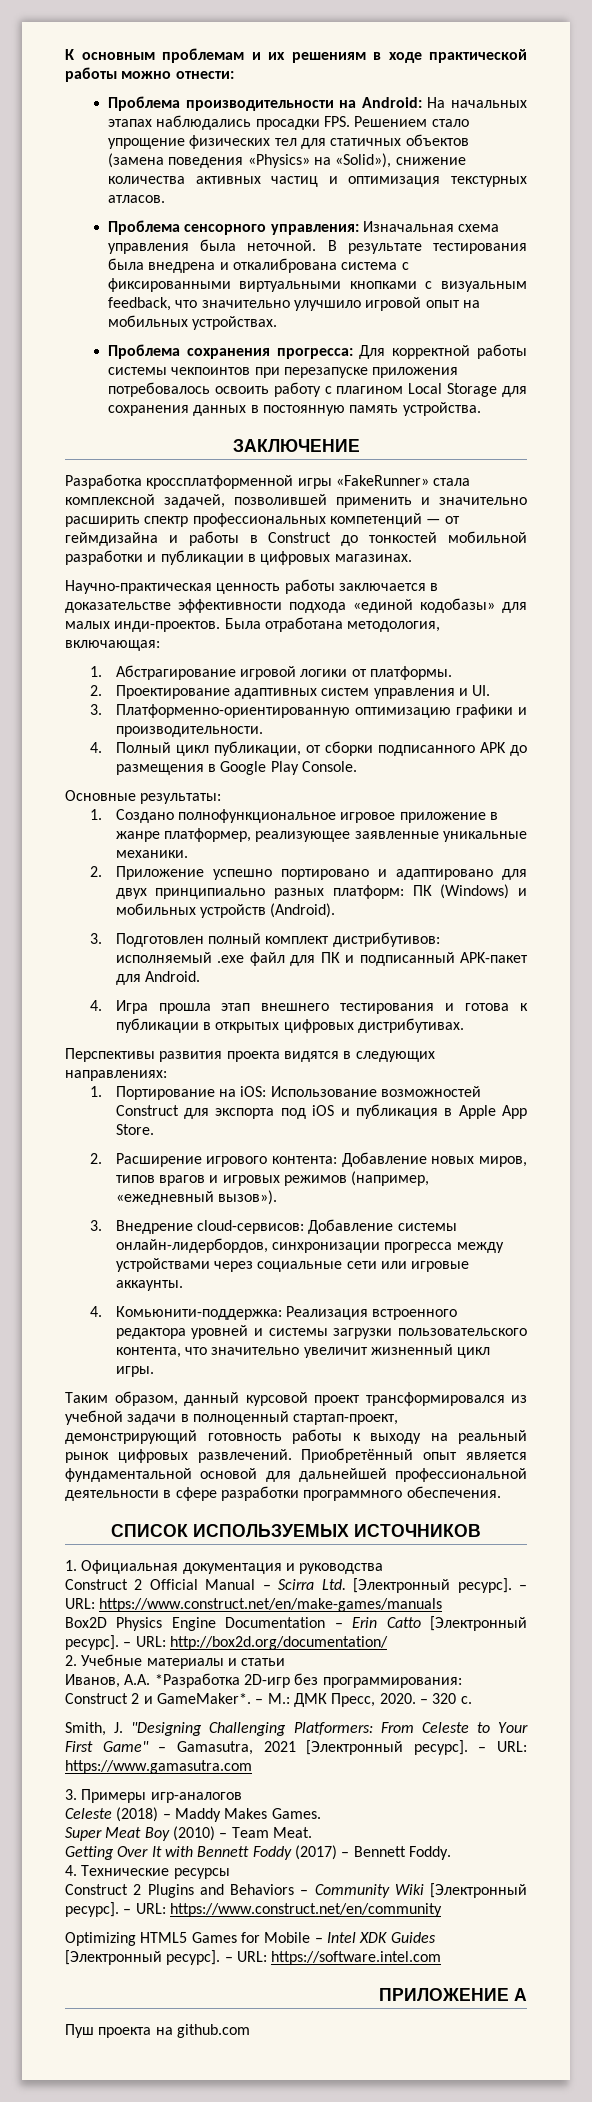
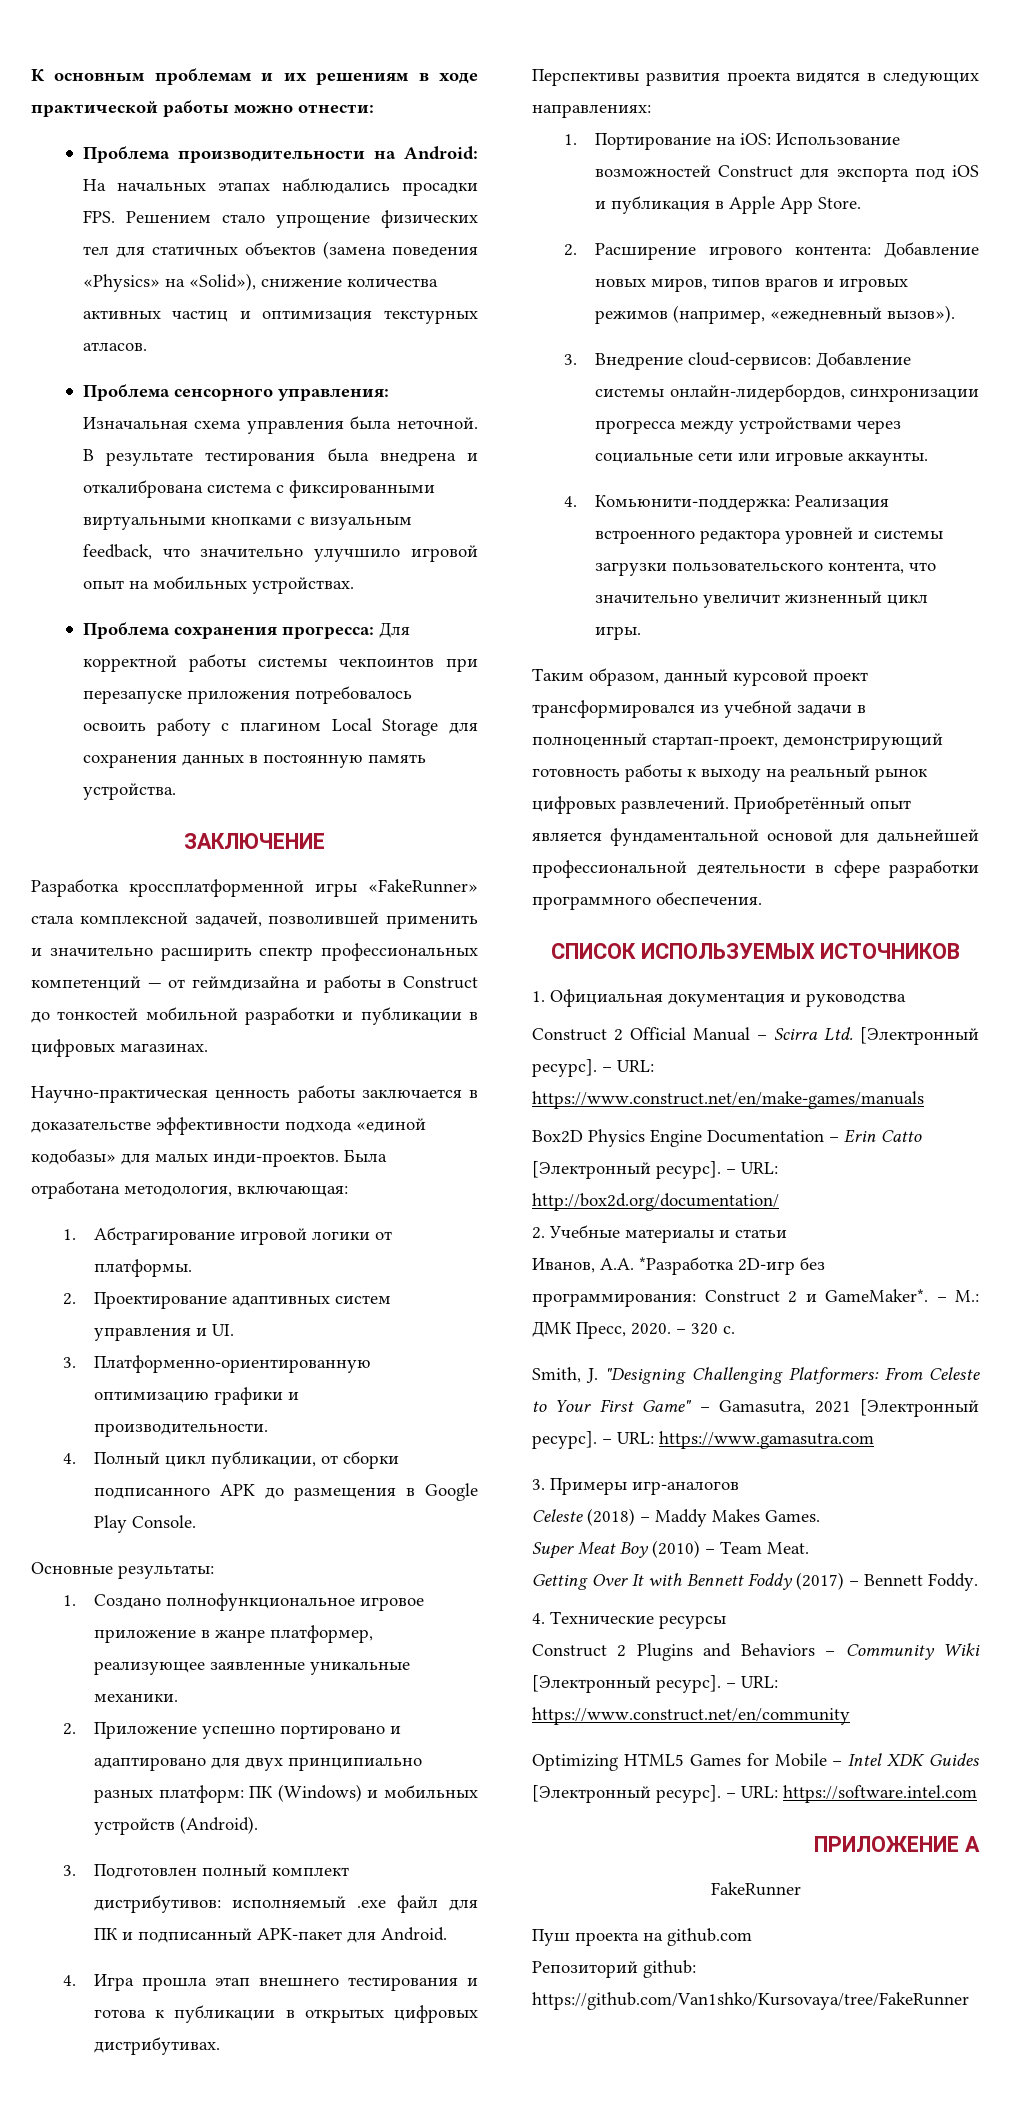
+ FakeRunner
+ Репозиторий github: https://github.com/Van1shko/Kursovaya/tree/FakeRunner

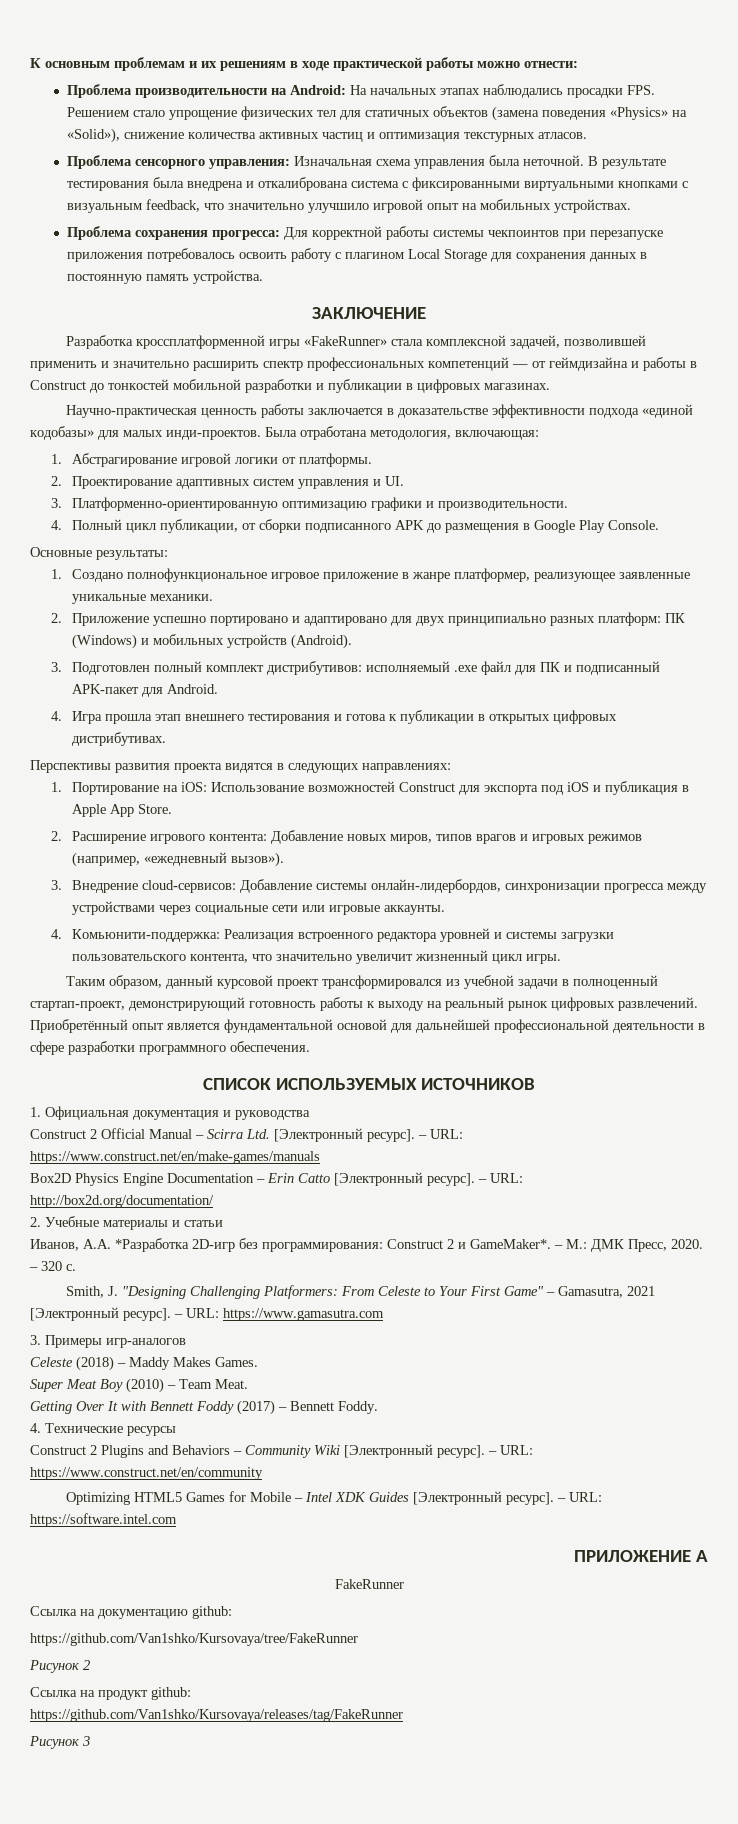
- Пуш проекта на github.com
- Репозиторий github: https://github.com/Van1shko/Kursovaya/tree/FakeRunner
+ Ссылка на документацию github:
+ https://github.com/Van1shko/Kursovaya/tree/FakeRunner
+ Рисунок 2
+ Ссылка на продукт github:
+ https://github.com/Van1shko/Kursovaya/releases/tag/FakeRunner
+ Рисунок 3

